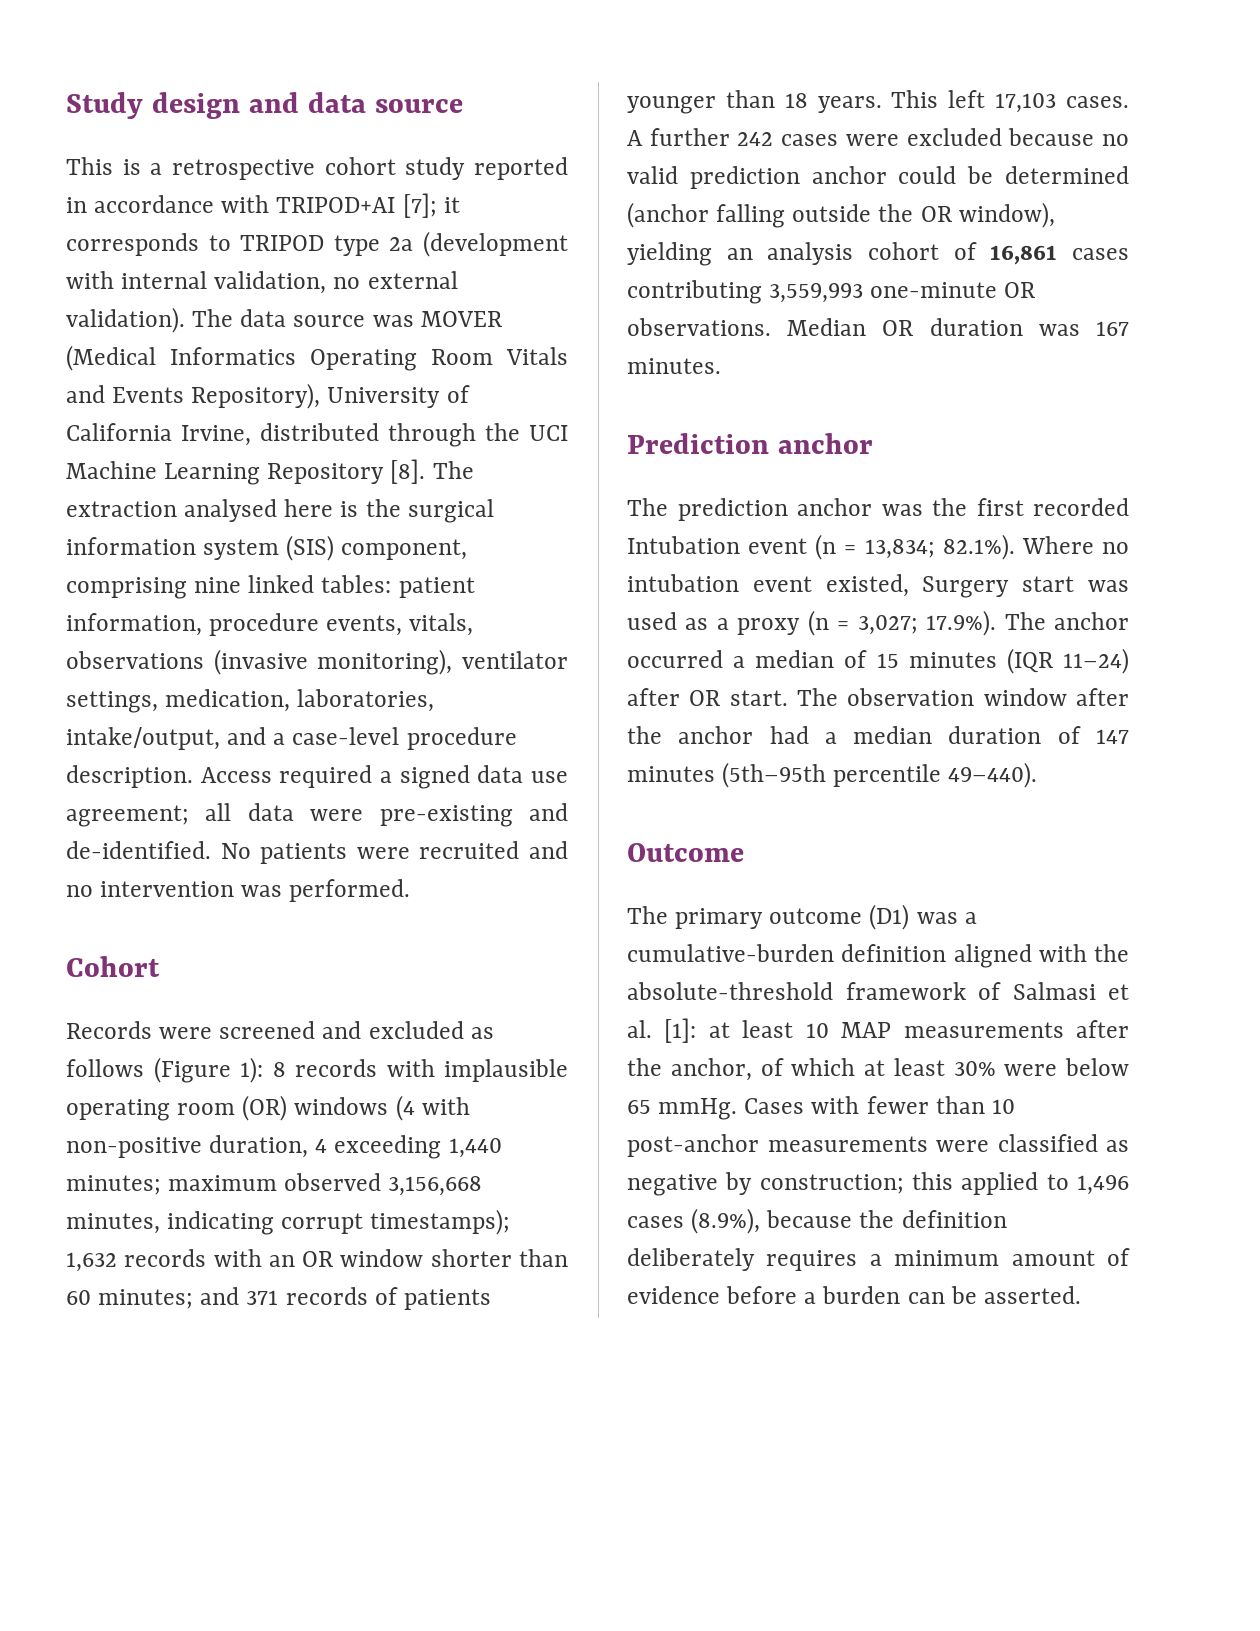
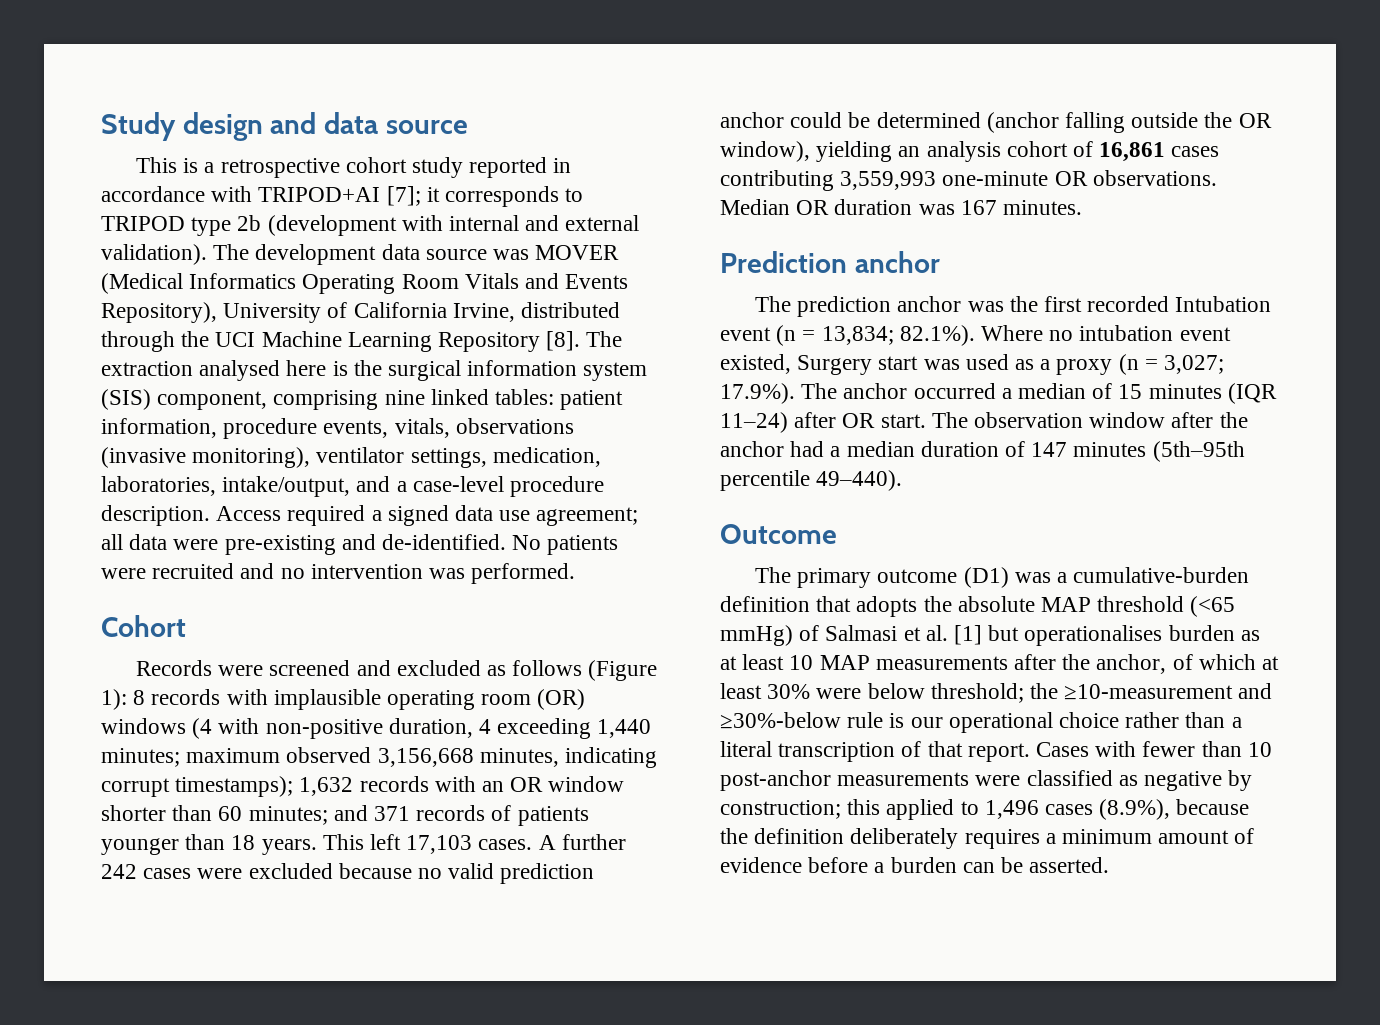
- This is a retrospective cohort study reported in accordance with TRIPOD+AI [7]; it corresponds to TRIPOD type 2a (development with internal validation, no external validation).
+ This is a retrospective cohort study reported in accordance with TRIPOD+AI [7]; it corresponds to TRIPOD type 2b (development with internal and external validation).
- The data source was MOVER (Medical Informatics Operating Room Vitals and Events Repository), University of California Irvine, distributed through the UCI Machine Learning Repository [8].
+ The development data source was MOVER (Medical Informatics Operating Room Vitals and Events Repository), University of California Irvine, distributed through the UCI Machine Learning Repository [8].
- The primary outcome (D1) was a cumulative-burden definition aligned with the absolute-threshold framework of Salmasi et al. [1]: at least 10 MAP measurements after the anchor, of which at least 30% were below 65 mmHg.
+ The primary outcome (D1) was a cumulative-burden definition that adopts the absolute MAP threshold (<65 mmHg) of Salmasi et al. [1] but operationalises burden as at least 10 MAP measurements after the anchor, of which at least 30% were below threshold; the ≥10-measurement and ≥30%-below rule is our operational choice rather than a literal transcription of that report.

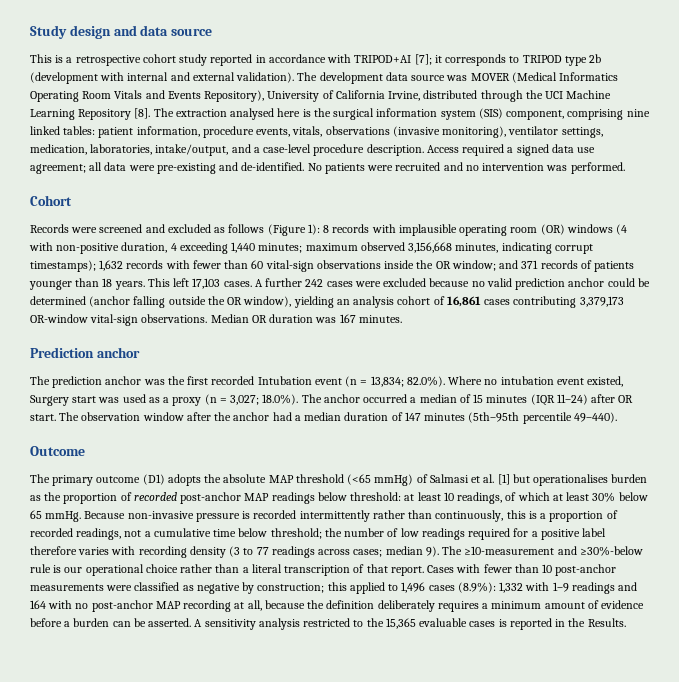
- Records were screened and excluded as follows (Figure 1): 8 records with implausible operating room (OR) windows (4 with non-positive duration, 4 exceeding 1,440 minutes; maximum observed 3,156,668 minutes, indicating corrupt timestamps); 1,632 records with an OR window shorter than 60 minutes; and 371 records of patients younger than 18 years.
+ Records were screened and excluded as follows (Figure 1): 8 records with implausible operating room (OR) windows (4 with non-positive duration, 4 exceeding 1,440 minutes; maximum observed 3,156,668 minutes, indicating corrupt timestamps); 1,632 records with fewer than 60 vital-sign observations inside the OR window; and 371 records of patients younger than 18 years.
- A further 242 cases were excluded because no valid prediction anchor could be determined (anchor falling outside the OR window), yielding an analysis cohort of 16,861 cases contributing 3,559,993 one-minute OR observations.
+ A further 242 cases were excluded because no valid prediction anchor could be determined (anchor falling outside the OR window), yielding an analysis cohort of 16,861 cases contributing 3,379,173 OR-window vital-sign observations.
- The prediction anchor was the first recorded Intubation event (n = 13,834; 82.1%). Where no intubation event existed, Surgery start was used as a proxy (n = 3,027; 17.9%). The anchor occurred a median of 15 minutes (IQR 11–24) after OR start.
+ The prediction anchor was the first recorded Intubation event (n = 13,834; 82.0%). Where no intubation event existed, Surgery start was used as a proxy (n = 3,027; 18.0%). The anchor occurred a median of 15 minutes (IQR 11–24) after OR start.
- The primary outcome (D1) was a cumulative-burden definition that adopts the absolute MAP threshold (<65 mmHg) of Salmasi et al. [1] but operationalises burden as at least 10 MAP measurements after the anchor, of which at least 30% were below threshold; the ≥10-measurement and ≥30%-below rule is our operational choice rather than a literal transcription of that report.
+ The primary outcome (D1) adopts the absolute MAP threshold (<65 mmHg) of Salmasi et al. [1] but operationalises burden as the proportion of recorded post-anchor MAP readings below threshold: at least 10 readings, of which at least 30% below 65 mmHg. Because non-invasive pressure is recorded intermittently rather than continuously, this is a proportion of recorded readings, not a cumulative time below threshold; the number of low readings required for a positive label therefore varies with recording density (3 to 77 readings across cases; median 9). The ≥10-measurement and ≥30%-below rule is our operational choice rather than a literal transcription of that report.
- Cases with fewer than 10 post-anchor measurements were classified as negative by construction; this applied to 1,496 cases (8.9%), because the definition deliberately requires a minimum amount of evidence before a burden can be asserted.
+ Cases with fewer than 10 post-anchor measurements were classified as negative by construction; this applied to 1,496 cases (8.9%): 1,332 with 1–9 readings and 164 with no post-anchor MAP recording at all, because the definition deliberately requires a minimum amount of evidence before a burden can be asserted.
+ A sensitivity analysis restricted to the 15,365 evaluable cases is reported in the Results.

